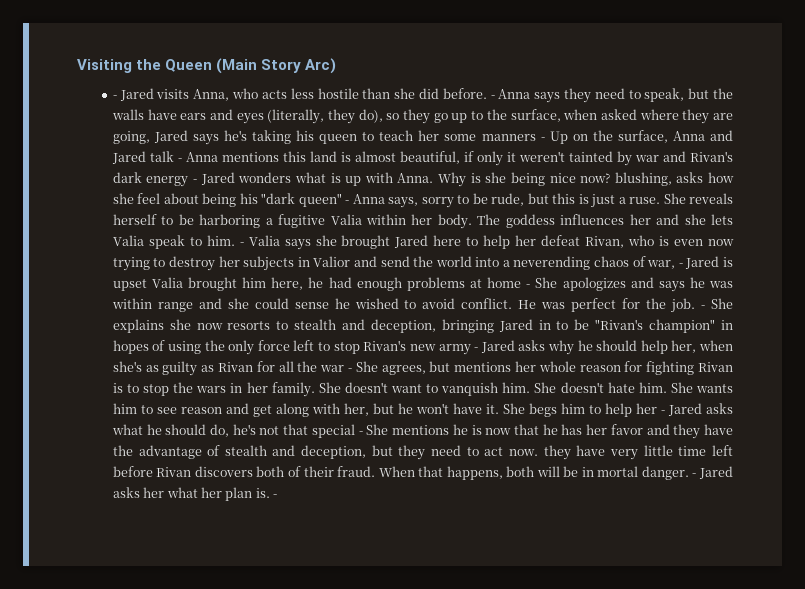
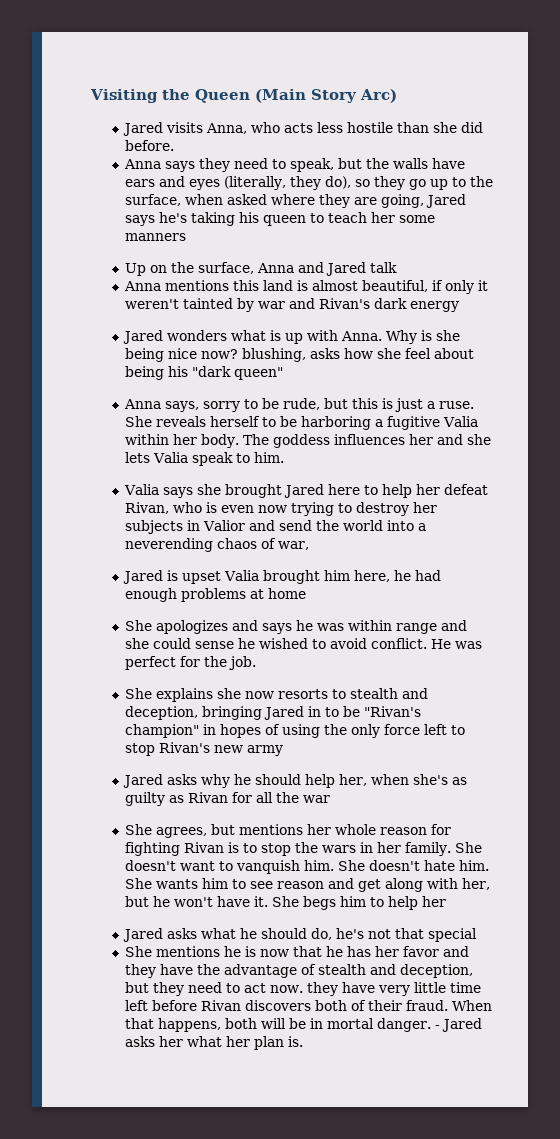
- - Jared visits Anna, who acts less hostile than she did before. - Anna says they need to speak, but the walls have ears and eyes (literally, they do), so they go up to the surface, when asked where they are going, Jared says he's taking his queen to teach her some manners - Up on the surface, Anna and Jared talk - Anna mentions this land is almost beautiful, if only it weren't tainted by war and Rivan's dark energy - Jared wonders what is up with Anna.
+ Jared visits Anna, who acts less hostile than she did before.
+ Anna says they need to speak, but the walls have ears and eyes (literally, they do), so they go up to the surface, when asked where they are going, Jared says he's taking his queen to teach her some manners
+ Up on the surface, Anna and Jared talk
+ Anna mentions this land is almost beautiful, if only it weren't tainted by war and Rivan's dark energy
+ Jared wonders what is up with Anna.
- Why is she being nice now? blushing, asks how she feel about being his "dark queen" - Anna says, sorry to be rude, but this is just a ruse.
+ Why is she being nice now? blushing, asks how she feel about being his "dark queen"
+ Anna says, sorry to be rude, but this is just a ruse.
- The goddess influences her and she lets Valia speak to him. - Valia says she brought Jared here to help her defeat Rivan, who is even now trying to destroy her subjects in Valior and send the world into a neverending chaos of war, - Jared is upset Valia brought him here, he had enough problems at home - She apologizes and says he was within range and she could sense he wished to avoid conflict.
+ The goddess influences her and she lets Valia speak to him.
+ Valia says she brought Jared here to help her defeat Rivan, who is even now trying to destroy her subjects in Valior and send the world into a neverending chaos of war,
+ Jared is upset Valia brought him here, he had enough problems at home
+ She apologizes and says he was within range and she could sense he wished to avoid conflict.
- He was perfect for the job. - She explains she now resorts to stealth and deception, bringing Jared in to be "Rivan's champion" in hopes of using the only force left to stop Rivan's new army - Jared asks why he should help her, when she's as guilty as Rivan for all the war - She agrees, but mentions her whole reason for fighting Rivan is to stop the wars in her family.
+ He was perfect for the job.
+ She explains she now resorts to stealth and deception, bringing Jared in to be "Rivan's champion" in hopes of using the only force left to stop Rivan's new army
+ Jared asks why he should help her, when she's as guilty as Rivan for all the war
+ She agrees, but mentions her whole reason for fighting Rivan is to stop the wars in her family.
- She begs him to help her - Jared asks what he should do, he's not that special - She mentions he is now that he has her favor and they have the advantage of stealth and deception, but they need to act now. they have very little time left before Rivan discovers both of their fraud.
+ She begs him to help her
+ Jared asks what he should do, he's not that special
+ She mentions he is now that he has her favor and they have the advantage of stealth and deception, but they need to act now. they have very little time left before Rivan discovers both of their fraud.
- - Jared asks her what her plan is. -
+ - Jared asks her what her plan is.

